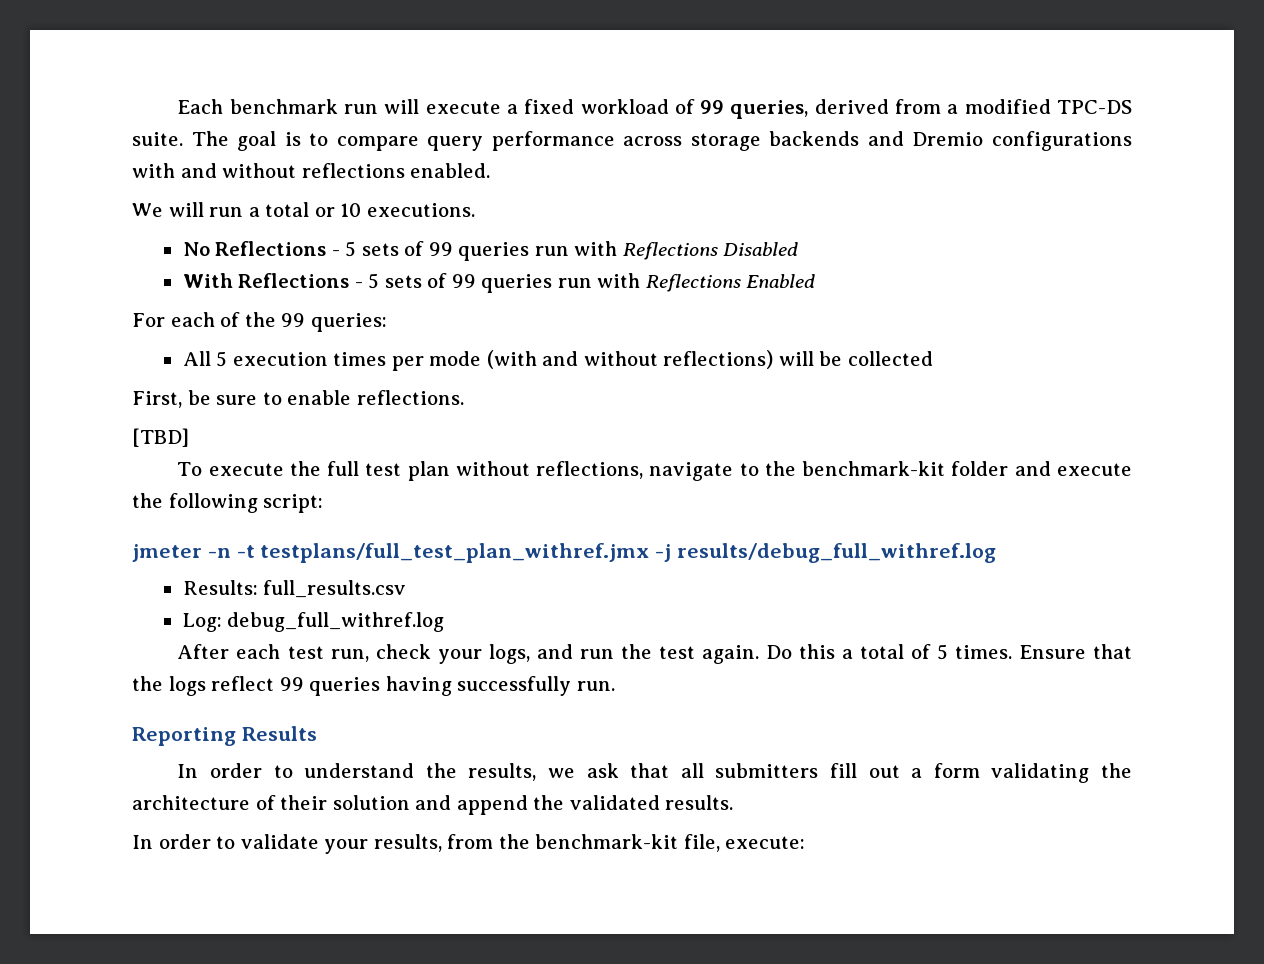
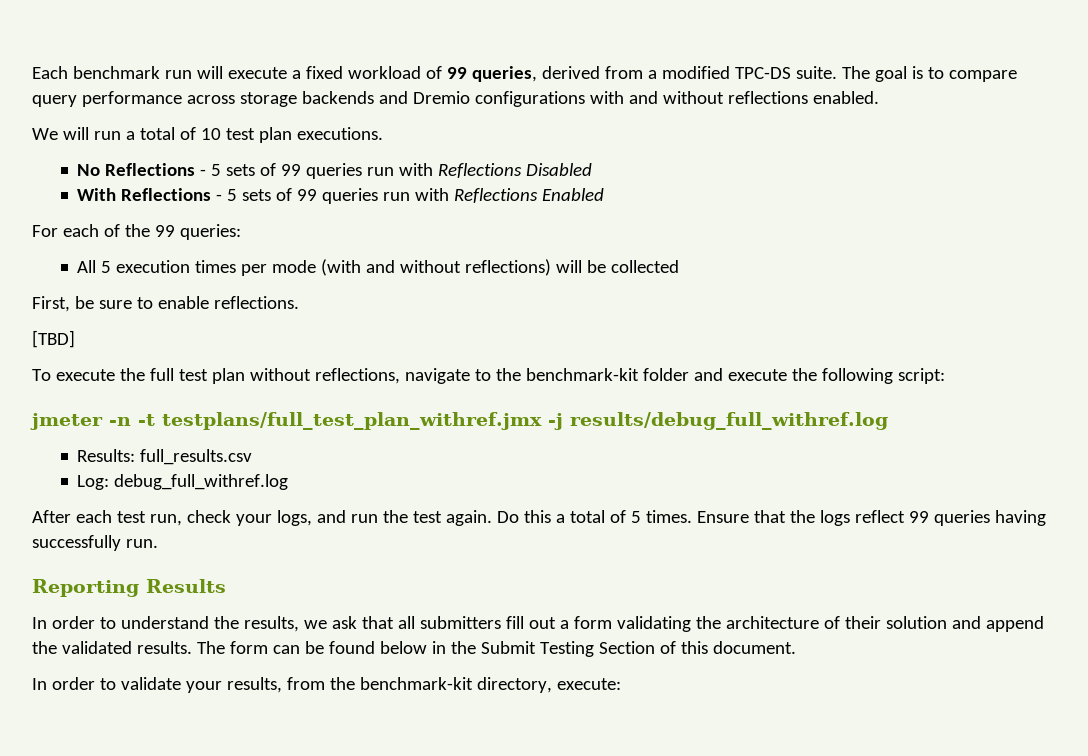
- We will run a total or 10 executions.
+ We will run a total of 10 test plan executions.
+ The form can be found below in the Submit Testing Section of this document.
- In order to validate your results, from the benchmark-kit file, execute:
+ In order to validate your results, from the benchmark-kit directory, execute:

